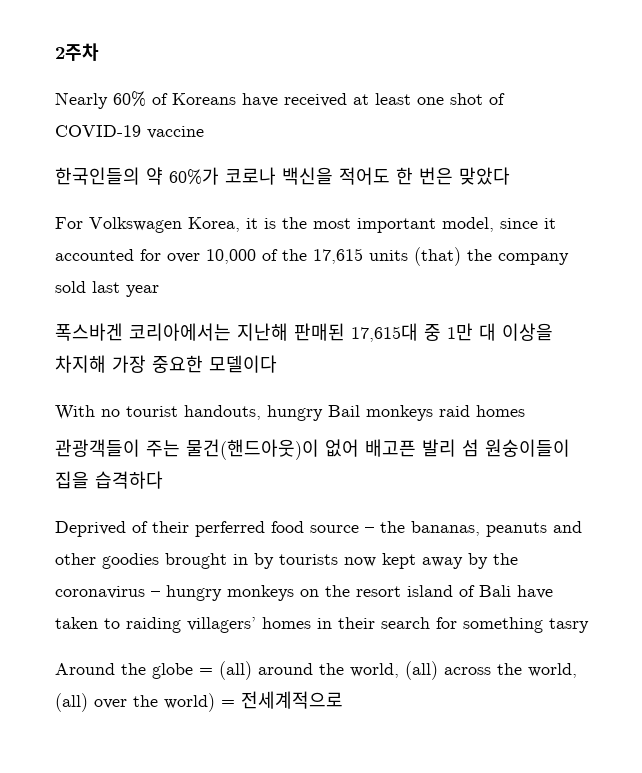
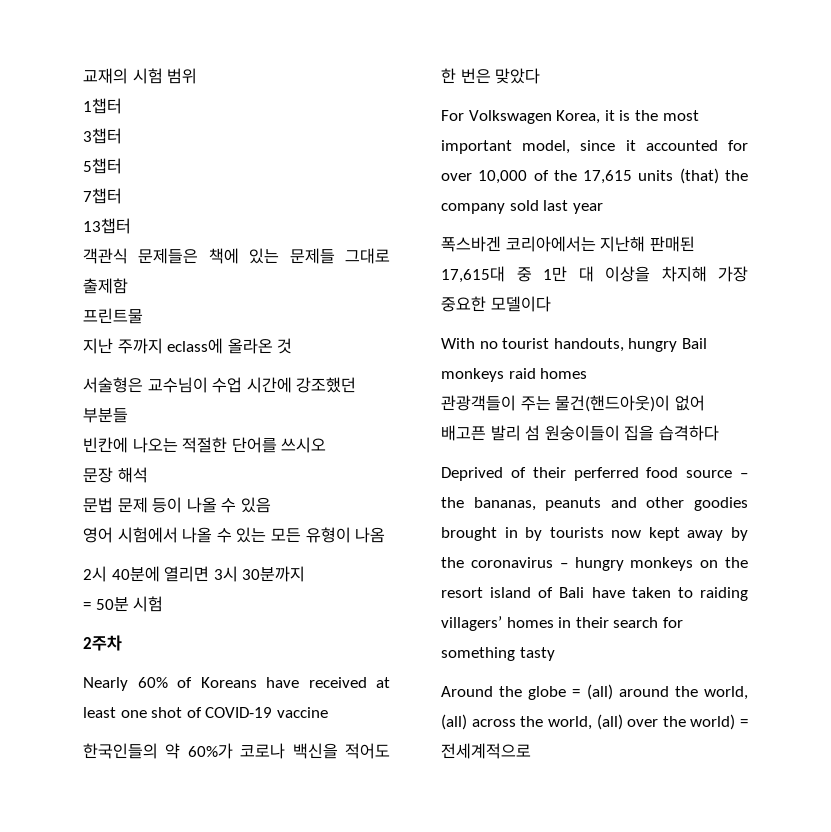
+ 교재의 시험 범위
+ 1챕터
+ 3챕터
+ 5챕터
+ 7챕터
+ 13챕터
+ 객관식 문제들은 책에 있는 문제들 그대로 출제함
+ 프린트물
+ 지난 주까지 eclass에 올라온 것
+ 서술형은 교수님이 수업 시간에 강조했던 부분들
+ 빈칸에 나오는 적절한 단어를 쓰시오
+ 문장 해석
+ 문법 문제 등이 나올 수 있음
+ 영어 시험에서 나올 수 있는 모든 유형이 나옴
+ 2시 40분에 열리면 3시 30분까지
+ = 50분 시험
- Deprived of their perferred food source – the bananas, peanuts and other goodies brought in by tourists now kept away by the coronavirus – hungry monkeys on the resort island of Bali have taken to raiding villagers’ homes in their search for something tasry
+ Deprived of their perferred food source – the bananas, peanuts and other goodies brought in by tourists now kept away by the coronavirus – hungry monkeys on the resort island of Bali have taken to raiding villagers’ homes in their search for something tasty

